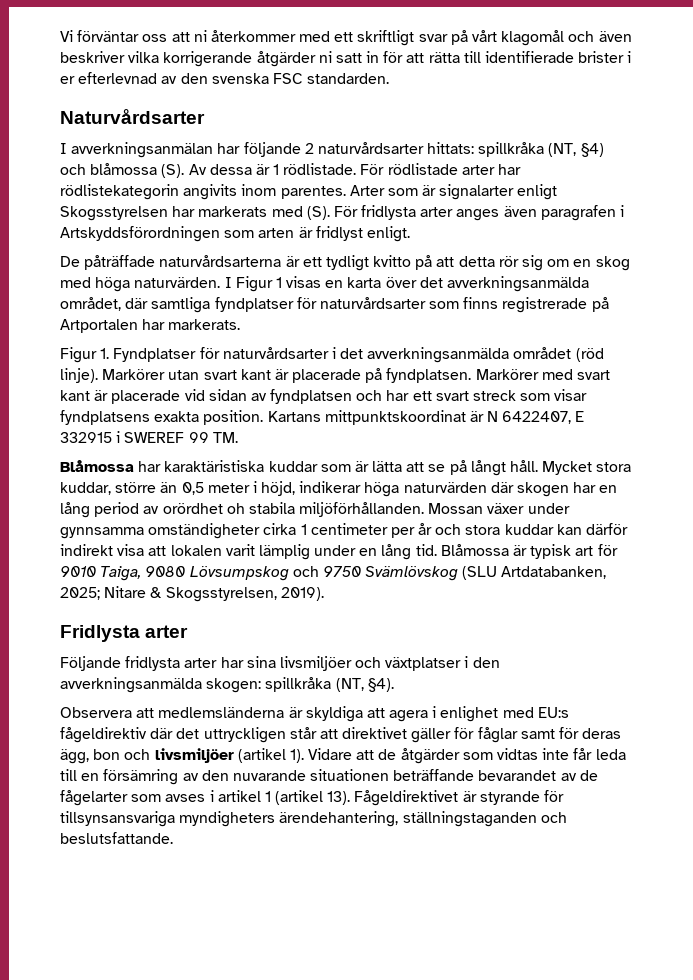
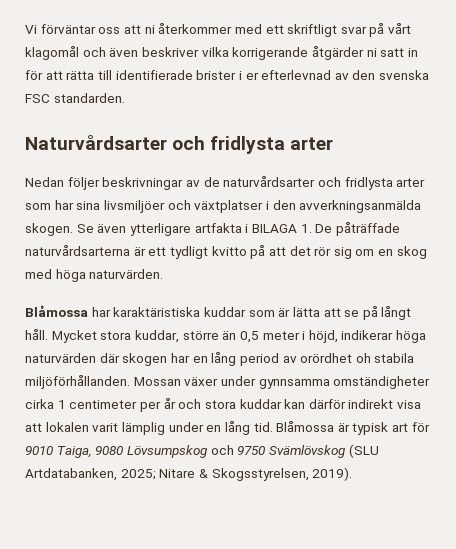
- Naturvårdsarter
- I avverkningsanmälan har följande 2 naturvårdsarter hittats: spillkråka (NT, §4) och blåmossa (S). Av dessa är 1 rödlistade. För rödlistade arter har rödlistekategorin angivits inom parentes. Arter som är signalarter enligt Skogsstyrelsen har markerats med (S). För fridlysta arter anges även paragrafen i Artskyddsförordningen som arten är fridlyst enligt.
- De påträffade naturvårdsarterna är ett tydligt kvitto på att detta rör sig om en skog med höga naturvärden. I Figur 1 visas en karta över det avverkningsanmälda området, där samtliga fyndplatser för naturvårdsarter som finns registrerade på Artportalen har markerats.
- Figur 1. Fyndplatser för naturvårdsarter i det avverkningsanmälda området (röd linje). Markörer utan svart kant är placerade på fyndplatsen. Markörer med svart kant är placerade vid sidan av fyndplatsen och har ett svart streck som visar fyndplatsens exakta position. Kartans mittpunktskoordinat är N 6422407, E 332915 i SWEREF 99 TM.
+ Naturvårdsarter och fridlysta arter
+ Nedan följer beskrivningar av de naturvårdsarter och fridlysta arter som har sina livsmiljöer och växtplatser i den avverkningsanmälda skogen. Se även ytterligare artfakta i BILAGA 1. De påträffade naturvårdsarterna är ett tydligt kvitto på att det rör sig om en skog med höga naturvärden.
- Fridlysta arter
- Följande fridlysta arter har sina livsmiljöer och växtplatser i den avverkningsanmälda skogen: spillkråka (NT, §4).
- Observera att medlemsländerna är skyldiga att agera i enlighet med EU:s fågeldirektiv där det uttryckligen står att direktivet gäller för fåglar samt för deras ägg, bon och livsmiljöer (artikel 1). Vidare att de åtgärder som vidtas inte får leda till en försämring av den nuvarande situationen beträffande bevarandet av de fågelarter som avses i artikel 1 (artikel 13). Fågeldirektivet är styrande för tillsynsansvariga myndigheters ärendehantering, ställningstaganden och beslutsfattande.

